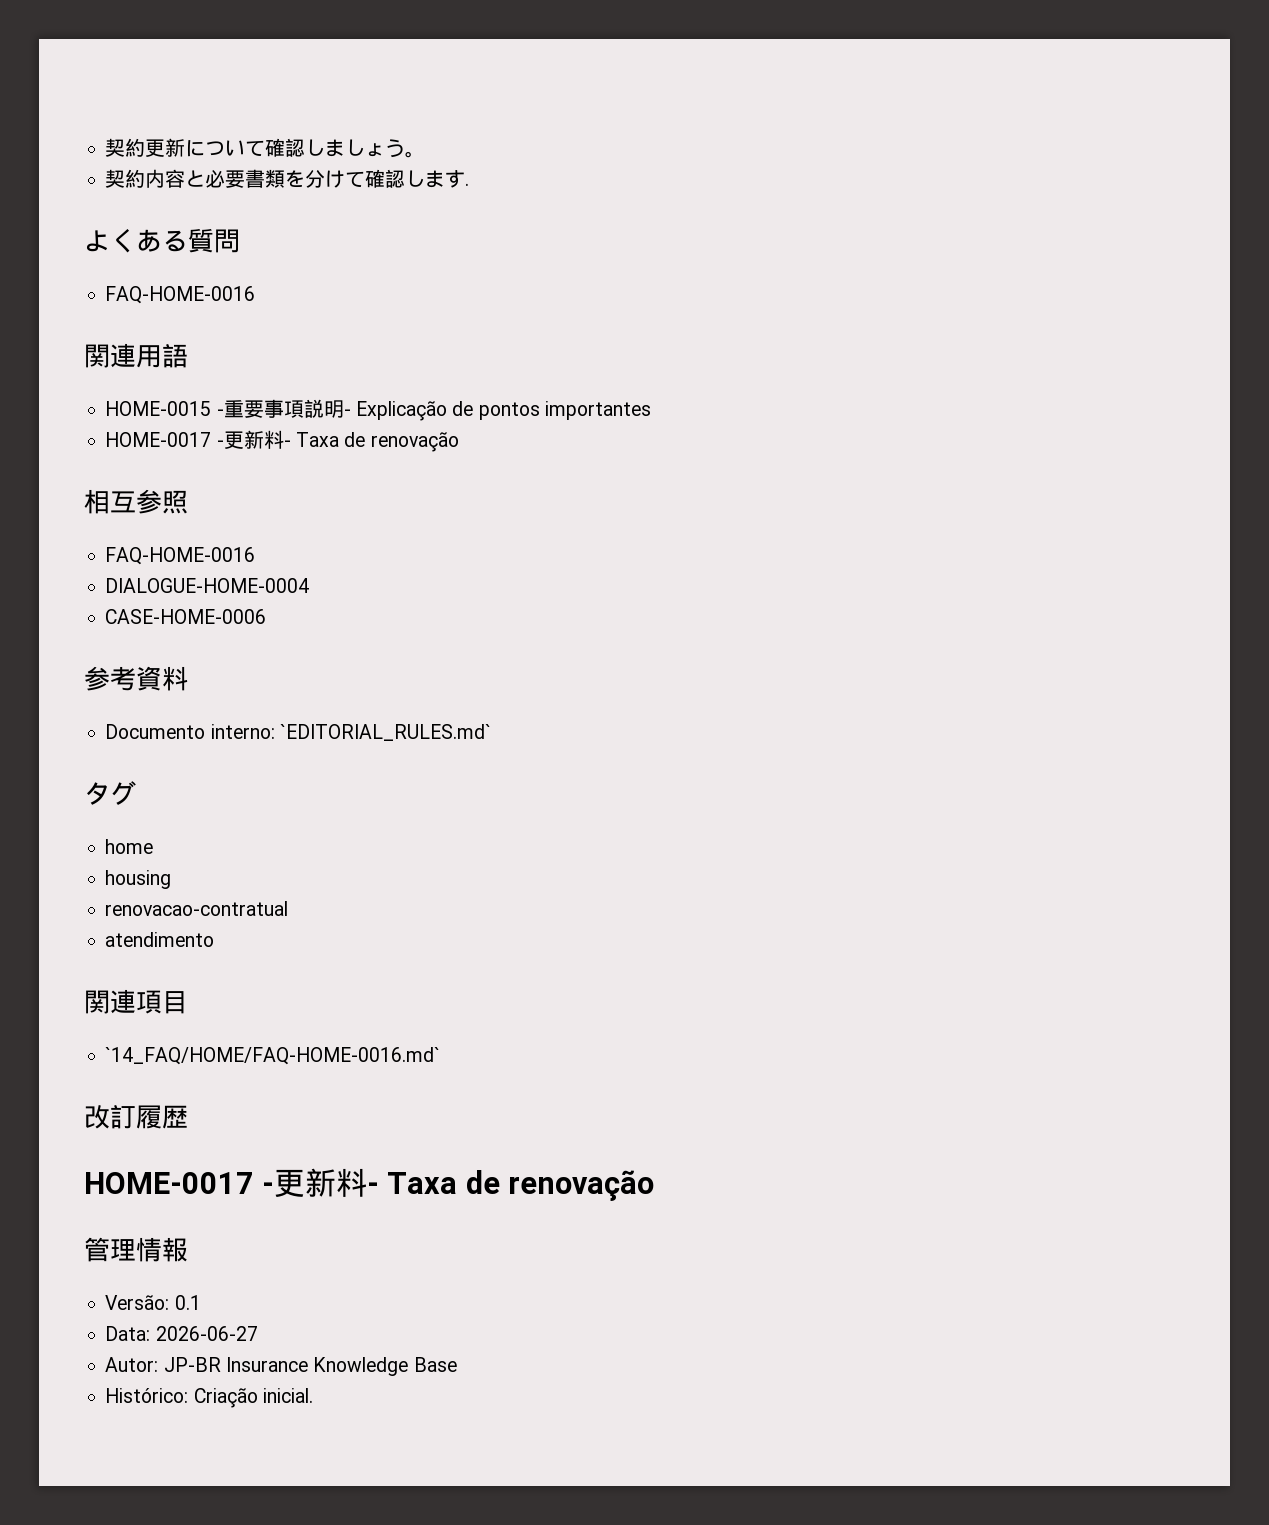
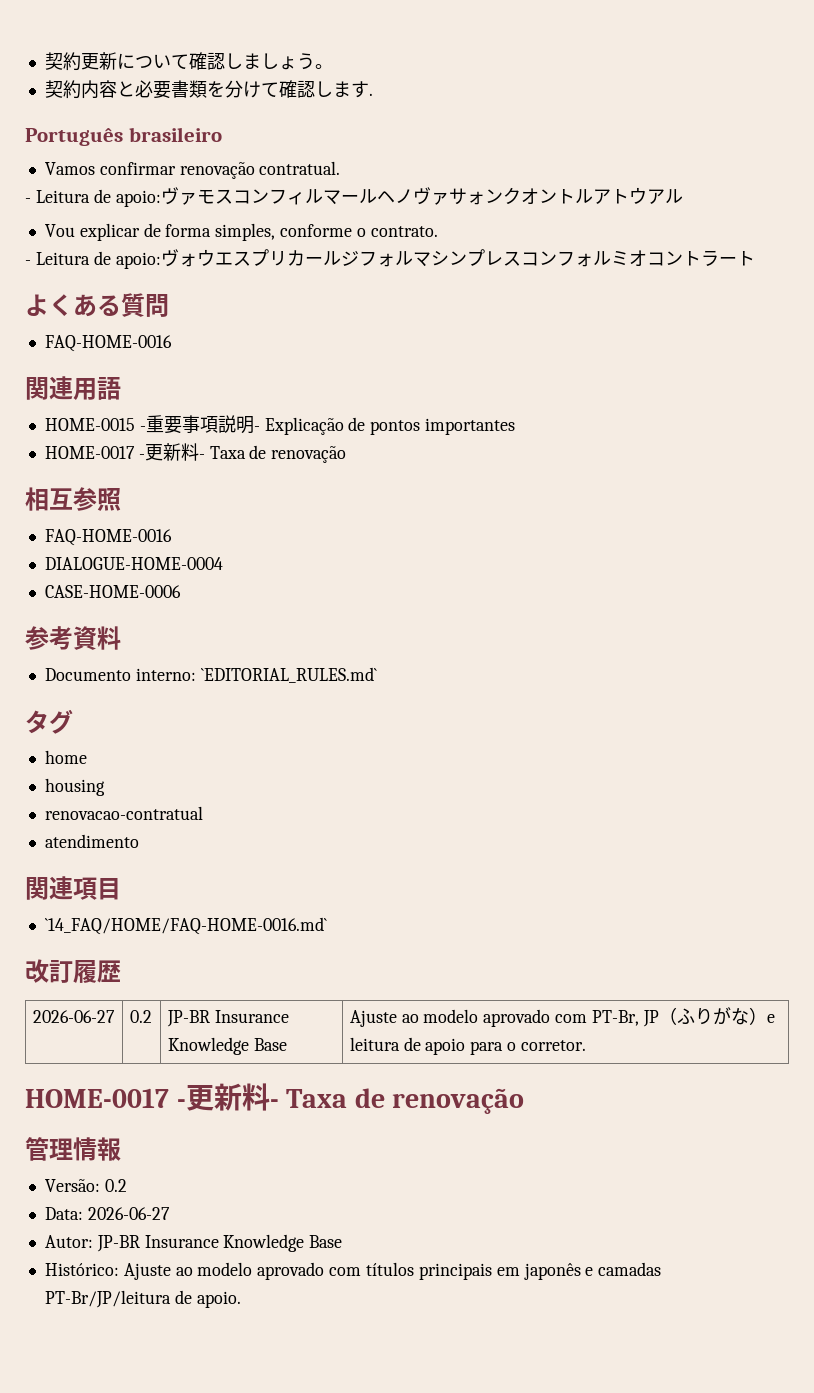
+ Português brasileiro
+ Vamos confirmar renovação contratual.
+ - Leitura de apoio:ヴァモスコンフィルマールヘノヴァサォンクオントルアトウアル
+ Vou explicar de forma simples, conforme o contrato.
+ - Leitura de apoio:ヴォウエスプリカールジフォルマシンプレスコンフォルミオコントラート
+ 2026-06-27 | 0.2 | JP-BR Insurance Knowledge Base | Ajuste ao modelo aprovado com PT-Br, JP（ふりがな）e leitura de apoio para o corretor.
- Versão: 0.1
+ Versão: 0.2
- Histórico: Criação inicial.
+ Histórico: Ajuste ao modelo aprovado com títulos principais em japonês e camadas PT-Br/JP/leitura de apoio.

